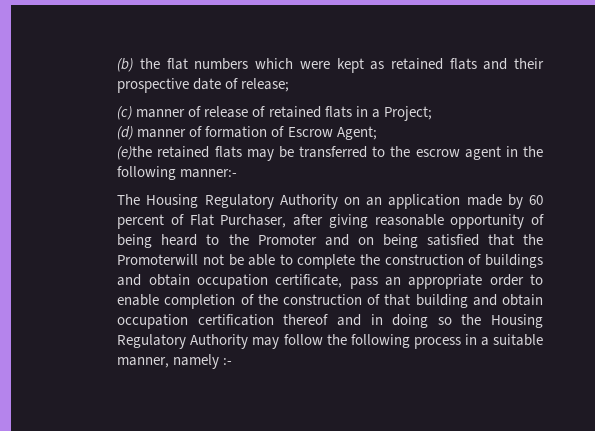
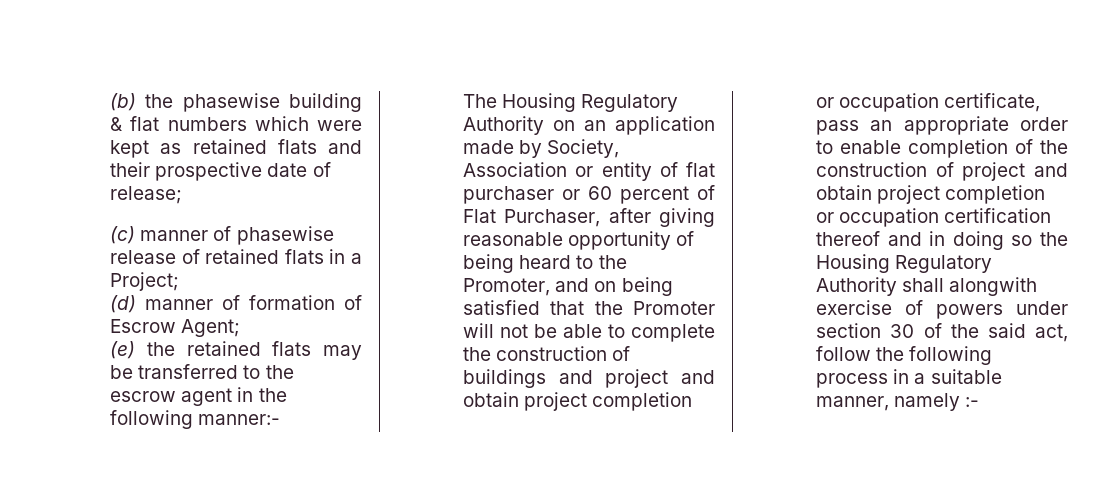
- (b) the flat numbers which were kept as retained flats and their prospective date of release;
+ (b) the phasewise building & flat numbers which were kept as retained flats and their prospective date of release;
- (c) manner of release of retained flats in a Project;
+ (c) manner of phasewise release of retained flats in a Project;
- (e)the retained flats may be transferred to the escrow agent in the following manner:-
+ (e) the retained flats may be transferred to the escrow agent in the following manner:-
- The Housing Regulatory Authority on an application made by 60 percent of Flat Purchaser, after giving reasonable opportunity of being heard to the Promoter and on being satisfied that the Promoterwill not be able to complete the construction of buildings and obtain occupation certificate, pass an appropriate order to enable completion of the construction of that building and obtain occupation certification thereof and in doing so the Housing Regulatory Authority may follow the following process in a suitable manner, namely :-
+ The Housing Regulatory Authority on an application made by Society, Association or entity of flat purchaser or 60 percent of Flat Purchaser, after giving reasonable opportunity of being heard to the Promoter, and on being satisfied that the Promoter will not be able to complete the construction of buildings and project and obtain project completion or occupation certificate, pass an appropriate order to enable completion of the construction of project and obtain project completion or occupation certification thereof and in doing so the Housing Regulatory Authority shall alongwith exercise of powers under section 30 of the said act, follow the following process in a suitable manner, namely :-

